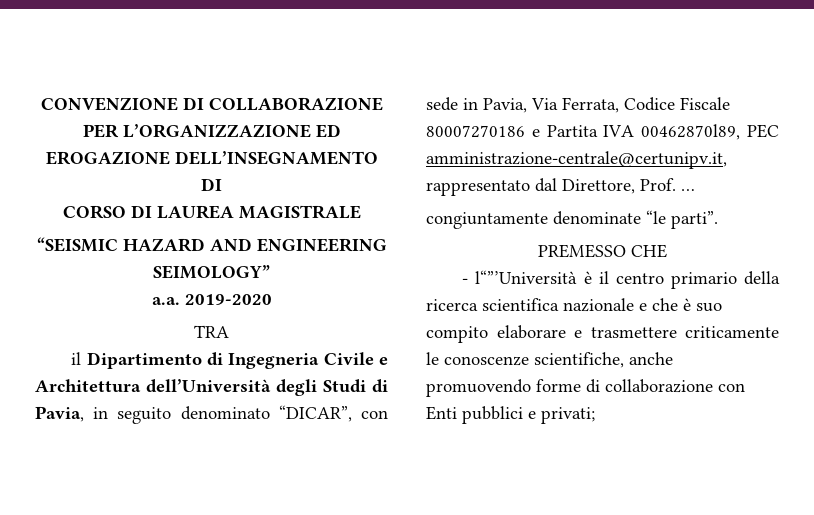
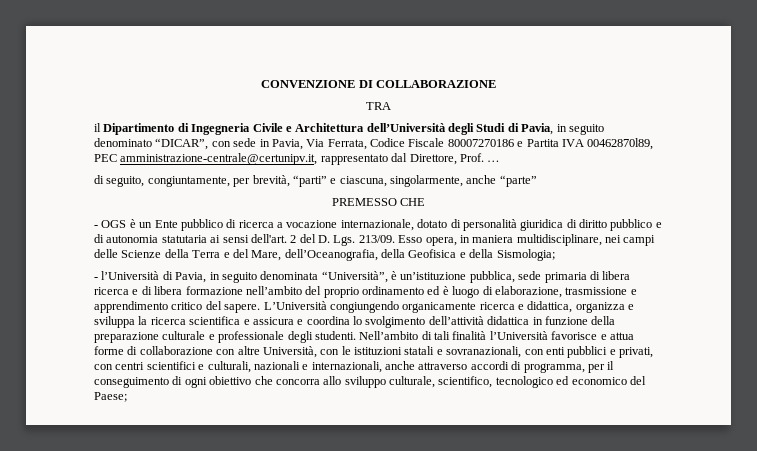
- CONVENZIONE DI COLLABORAZIONE PER L’ORGANIZZAZIONE ED EROGAZIONE DELL’INSEGNAMENTO DI
- CORSO DI LAUREA MAGISTRALE
- “SEISMIC HAZARD AND ENGINEERING SEIMOLOGY”
- a.a. 2019-2020
+ CONVENZIONE DI COLLABORAZIONE
- congiuntamente denominate “le parti”.
+ di seguito, congiuntamente, per brevità, “parti” e ciascuna, singolarmente, anche “parte”
  PREMESSO CHE
- - l“”’Università è il centro primario della ricerca scientifica nazionale e che è suo compito elaborare e trasmettere criticamente le conoscenze scientifiche, anche promuovendo forme di collaborazione con Enti pubblici e privati;
+ - OGS è un Ente pubblico di ricerca a vocazione internazionale, dotato di personalità giuridica di diritto pubblico e di autonomia statutaria ai sensi dell'art. 2 del D. Lgs. 213/09. Esso opera, in maniera multidisciplinare, nei campi delle Scienze della Terra e del Mare, dell’Oceanografia, della Geofisica e della Sismologia;
+ - l’Università di Pavia, in seguito denominata “Università”, è un’istituzione pubblica, sede primaria di libera ricerca e di libera formazione nell’ambito del proprio ordinamento ed è luogo di elaborazione, trasmissione e apprendimento critico del sapere. L’Università congiungendo organicamente ricerca e didattica, organizza e sviluppa la ricerca scientifica e assicura e coordina lo svolgimento dell’attività didattica in funzione della preparazione culturale e professionale degli studenti. Nell’ambito di tali finalità l’Università favorisce e attua forme di collaborazione con altre Università, con le istituzioni statali e sovranazionali, con enti pubblici e privati, con centri scientifici e culturali, nazionali e internazionali, anche attraverso accordi di programma, per il conseguimento di ogni obiettivo che concorra allo sviluppo culturale, scientifico, tecnologico ed economico del Paese;

